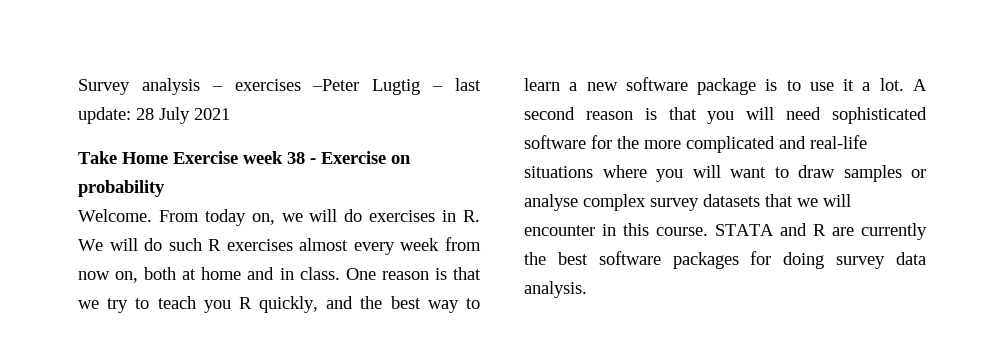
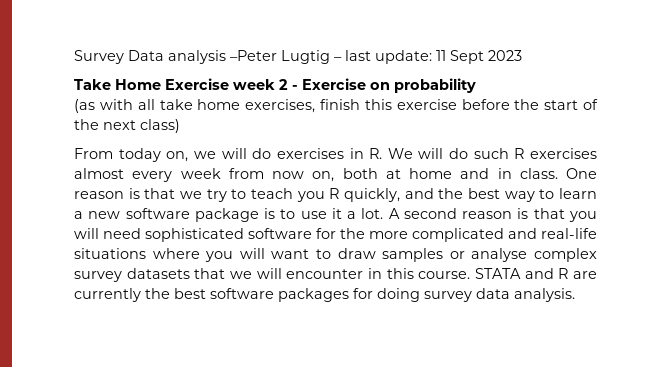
- Survey analysis – exercises –Peter Lugtig – last update: 28 July 2021
+ Survey Data analysis –Peter Lugtig – last update: 11 Sept 2023
- Take Home Exercise week 38 - Exercise on probability
+ Take Home Exercise week 2 - Exercise on probability
- Welcome. From today on, we will do exercises in R. We will do such R exercises almost every week from now on, both at home and in class.
+ (as with all take home exercises, finish this exercise before the start of the next class)
+ From today on, we will do exercises in R. We will do such R exercises almost every week from now on, both at home and in class.

